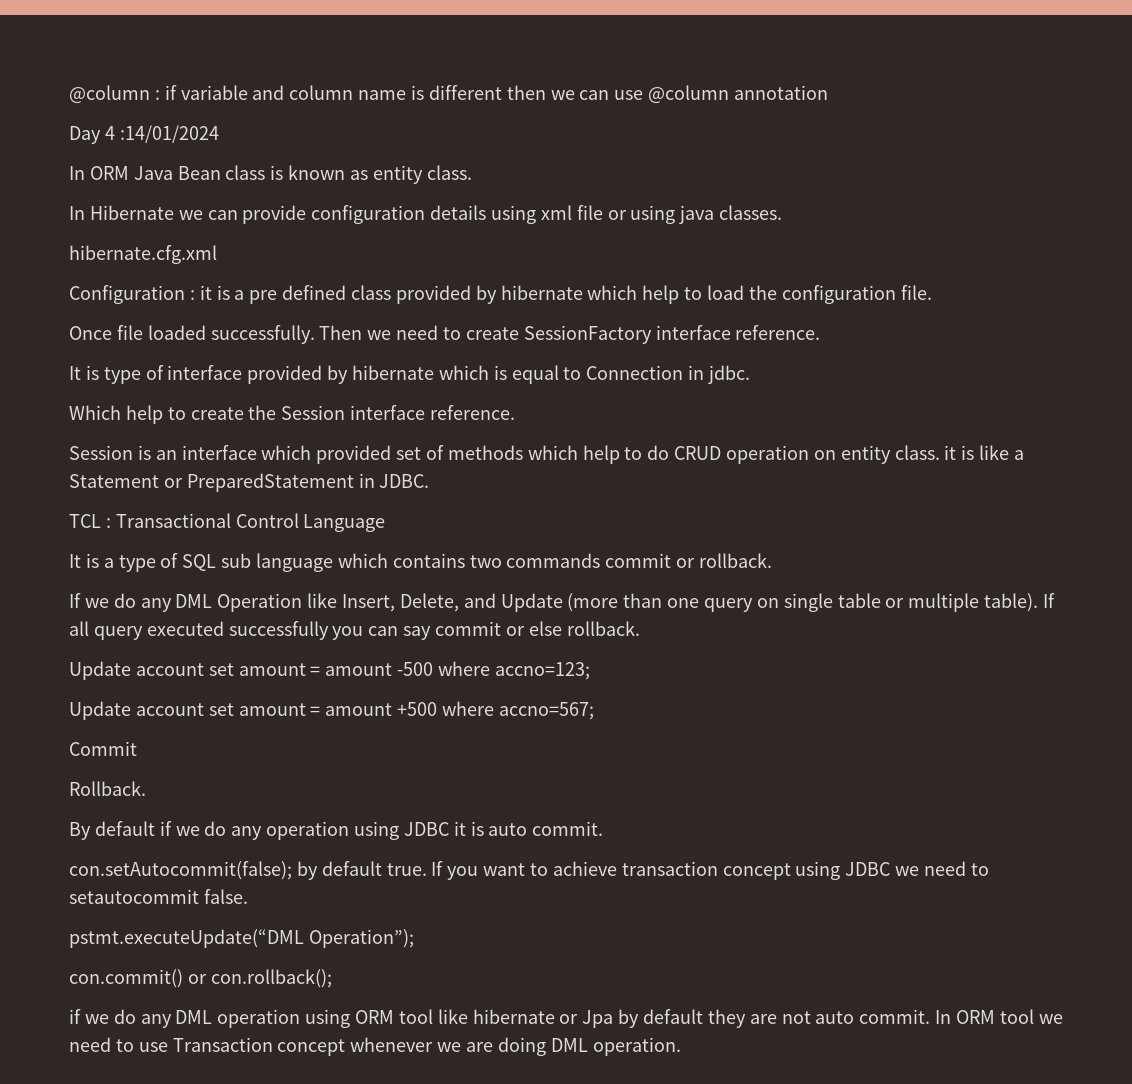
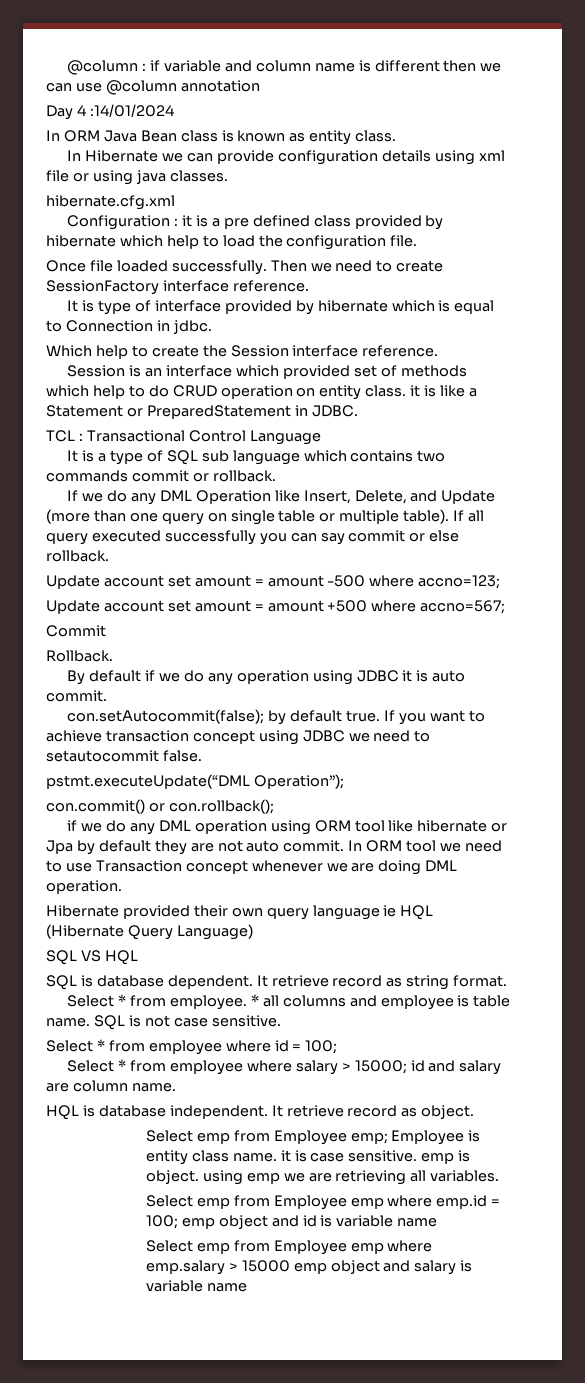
+ Hibernate provided their own query language ie HQL (Hibernate Query Language)
+ SQL VS HQL
+ SQL is database dependent. It retrieve record as string format.
+ Select * from employee. * all columns and employee is table name. SQL is not case sensitive.
+ Select * from employee where id = 100;
+ Select * from employee where salary > 15000; id and salary are column name.
+ HQL is database independent. It retrieve record as object.
+ Select emp from Employee emp; Employee is entity class name. it is case sensitive. emp is object. using emp we are retrieving all variables.
+ Select emp from Employee emp where emp.id = 100; emp object and id is variable name
+ Select emp from Employee emp where emp.salary > 15000 emp object and salary is variable name

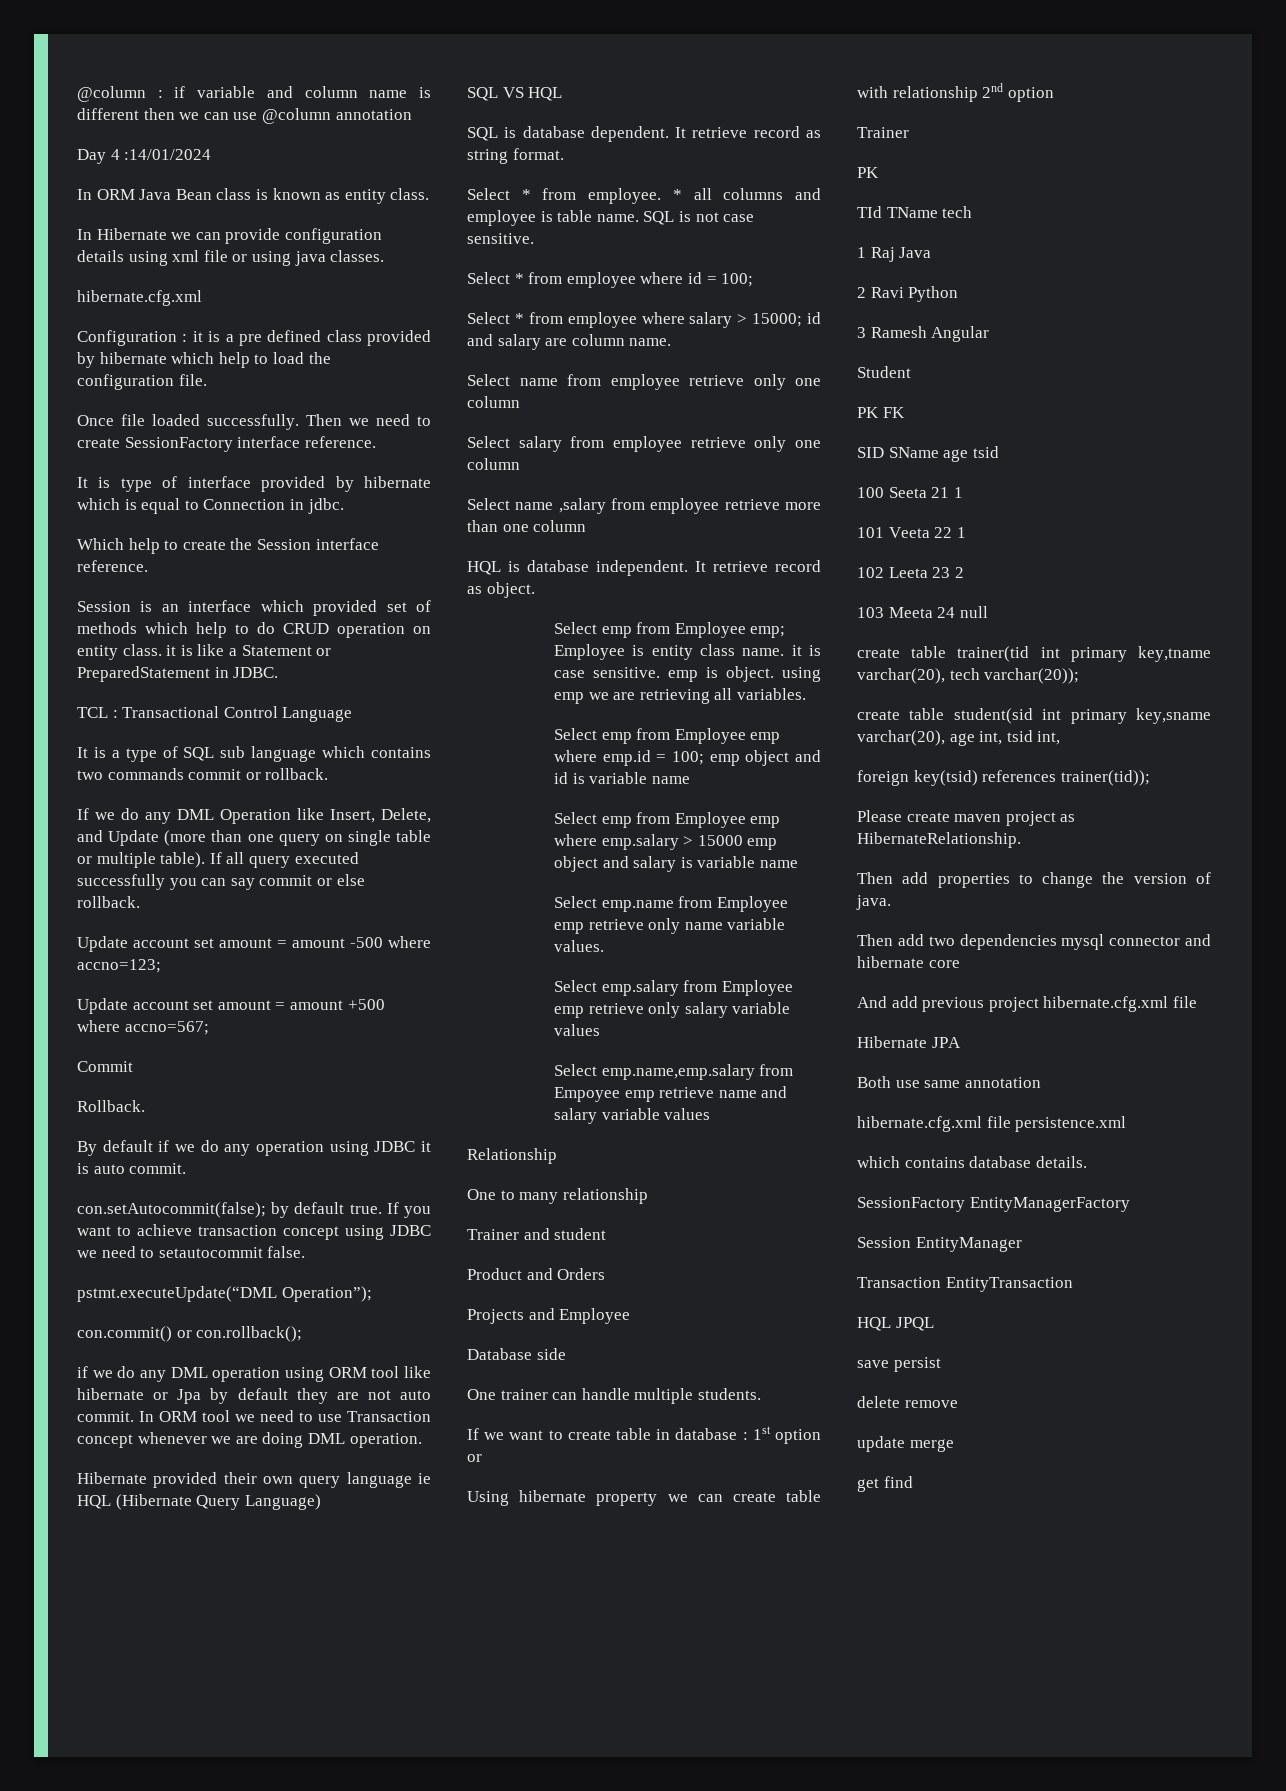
+ Select name from employee retrieve only one column
+ Select salary from employee retrieve only one column
+ Select name ,salary from employee retrieve more than one column
+ Select emp.name from Employee emp retrieve only name variable values.
+ Select emp.salary from Employee emp retrieve only salary variable values
+ Select emp.name,emp.salary from Empoyee emp retrieve name and salary variable values
+ Relationship
+ One to many relationship
+ Trainer and student
+ Product and Orders
+ Projects and Employee
+ Database side
+ One trainer can handle multiple students.
+ If we want to create table in database : 1st option or
+ Using hibernate property we can create table with relationship 2nd option
+ Trainer
+ PK
+ TId TName tech
+ 1 Raj Java
+ 2 Ravi Python
+ 3 Ramesh Angular
+ Student
+ PK FK
+ SID SName age tsid
+ 100 Seeta 21 1
+ 101 Veeta 22 1
+ 102 Leeta 23 2
+ 103 Meeta 24 null
+ create table trainer(tid int primary key,tname varchar(20), tech varchar(20));
+ create table student(sid int primary key,sname varchar(20), age int, tsid int,
+ foreign key(tsid) references trainer(tid));
+ Please create maven project as HibernateRelationship.
+ Then add properties to change the version of java.
+ Then add two dependencies mysql connector and hibernate core
+ And add previous project hibernate.cfg.xml file
+ Hibernate JPA
+ Both use same annotation
+ hibernate.cfg.xml file persistence.xml
+ which contains database details.
+ SessionFactory EntityManagerFactory
+ Session EntityManager
+ Transaction EntityTransaction
+ HQL JPQL
+ save persist
+ delete remove
+ update merge
+ get find

